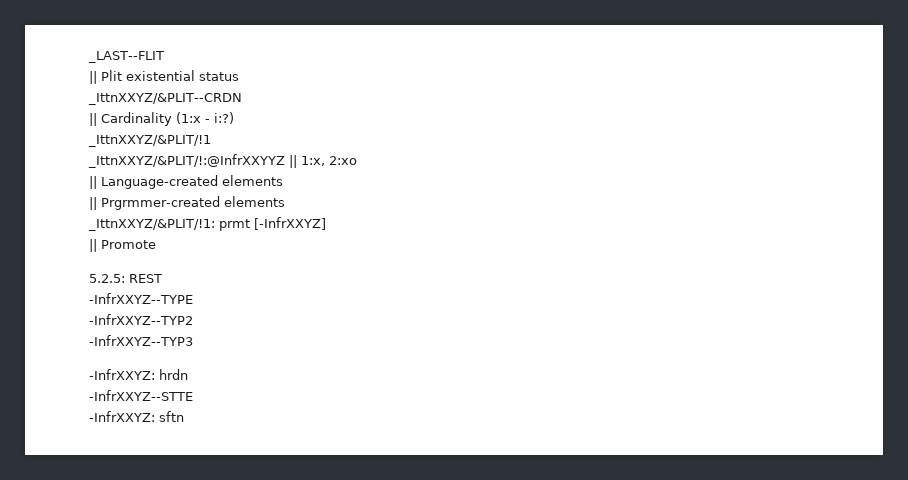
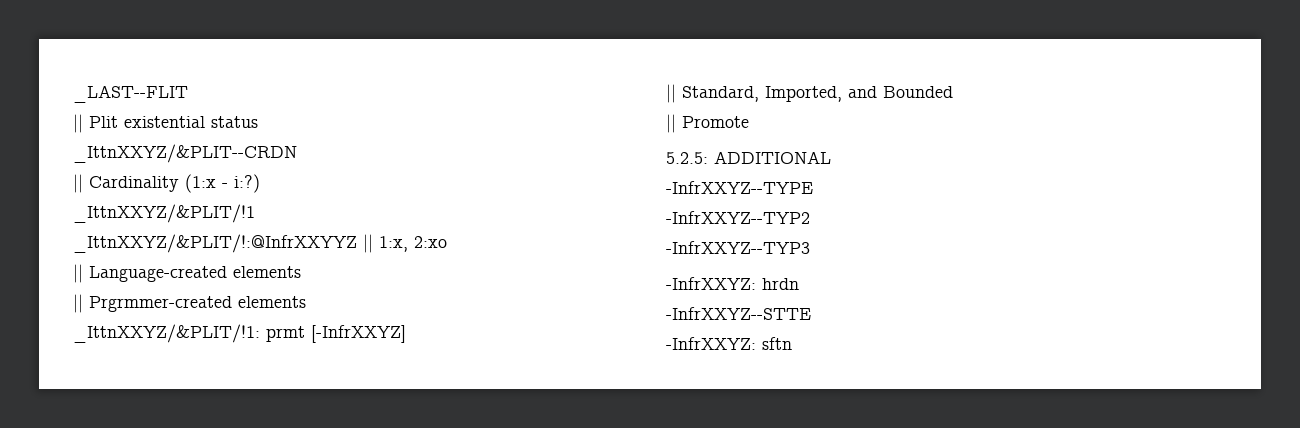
+ || Standard, Imported, and Bounded
- 5.2.5: REST
+ 5.2.5: ADDITIONAL

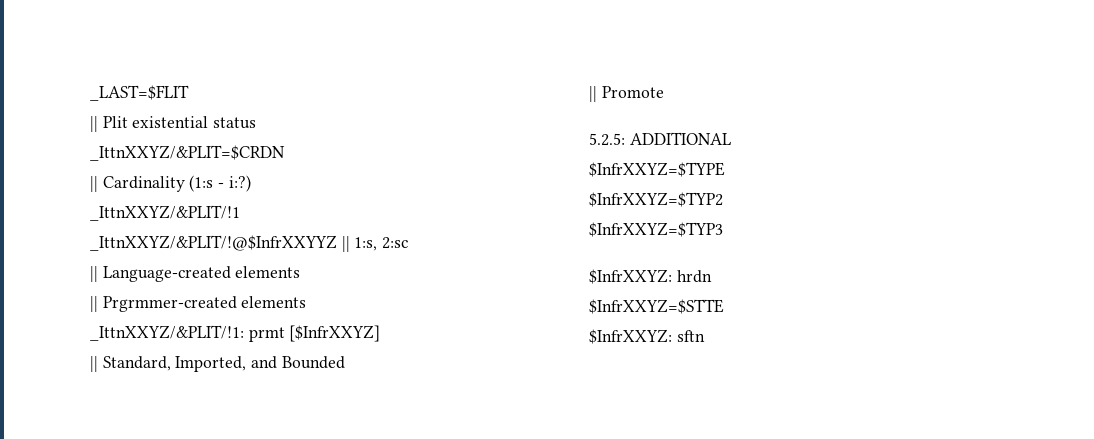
- _LAST--FLIT
+ _LAST=$FLIT
- _IttnXXYZ/&PLIT--CRDN
+ _IttnXXYZ/&PLIT=$CRDN
- || Cardinality (1:x - i:?)
+ || Cardinality (1:s - i:?)
- _IttnXXYZ/&PLIT/!:@InfrXXYYZ || 1:x, 2:xo
+ _IttnXXYZ/&PLIT/!@$InfrXXYYZ || 1:s, 2:sc
- _IttnXXYZ/&PLIT/!1: prmt [-InfrXXYZ]
+ _IttnXXYZ/&PLIT/!1: prmt [$InfrXXYZ]
- -InfrXXYZ--TYPE
- -InfrXXYZ--TYP2
- -InfrXXYZ--TYP3
- -InfrXXYZ: hrdn
+ $InfrXXYZ=$TYPE
+ $InfrXXYZ=$TYP2
+ $InfrXXYZ=$TYP3
+ $InfrXXYZ: hrdn
- -InfrXXYZ--STTE
- -InfrXXYZ: sftn
+ $InfrXXYZ=$STTE
+ $InfrXXYZ: sftn

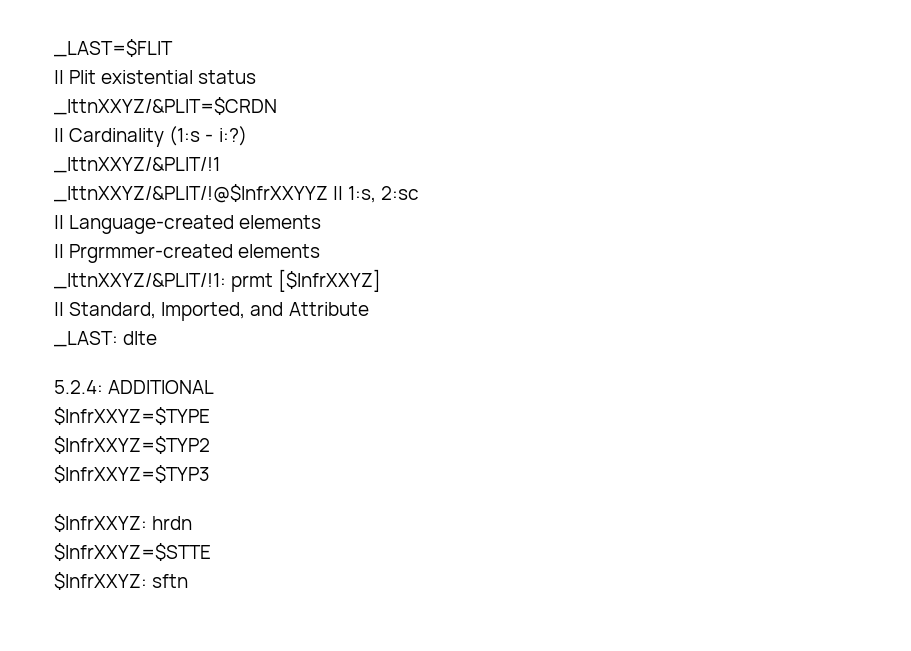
- || Standard, Imported, and Bounded
- || Promote
- 5.2.5: ADDITIONAL
+ || Standard, Imported, and Attribute
+ _LAST: dlte
+ 5.2.4: ADDITIONAL

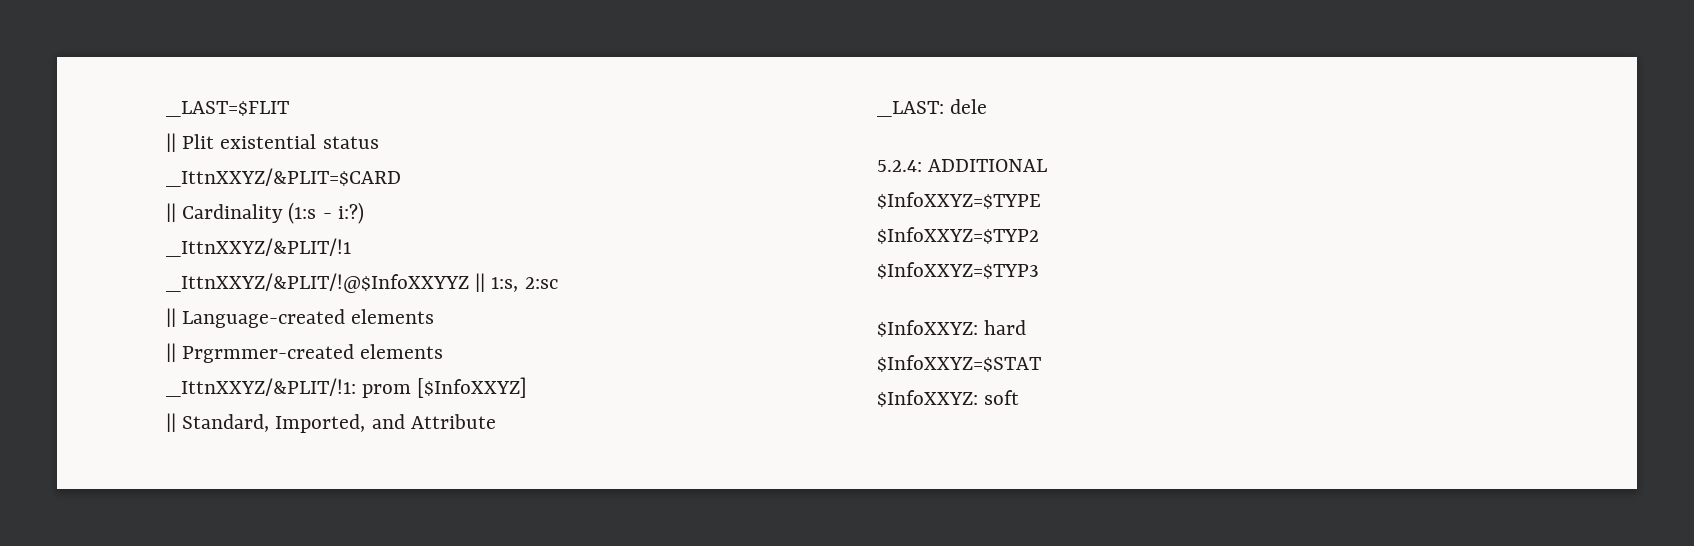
- _IttnXXYZ/&PLIT=$CRDN
+ _IttnXXYZ/&PLIT=$CARD
- _IttnXXYZ/&PLIT/!@$InfrXXYYZ || 1:s, 2:sc
+ _IttnXXYZ/&PLIT/!@$InfoXXYYZ || 1:s, 2:sc
- _IttnXXYZ/&PLIT/!1: prmt [$InfrXXYZ]
+ _IttnXXYZ/&PLIT/!1: prom [$InfoXXYZ]
- _LAST: dlte
+ _LAST: dele
- $InfrXXYZ=$TYPE
- $InfrXXYZ=$TYP2
- $InfrXXYZ=$TYP3
- $InfrXXYZ: hrdn
- $InfrXXYZ=$STTE
- $InfrXXYZ: sftn
+ $InfoXXYZ=$TYPE
+ $InfoXXYZ=$TYP2
+ $InfoXXYZ=$TYP3
+ $InfoXXYZ: hard
+ $InfoXXYZ=$STAT
+ $InfoXXYZ: soft

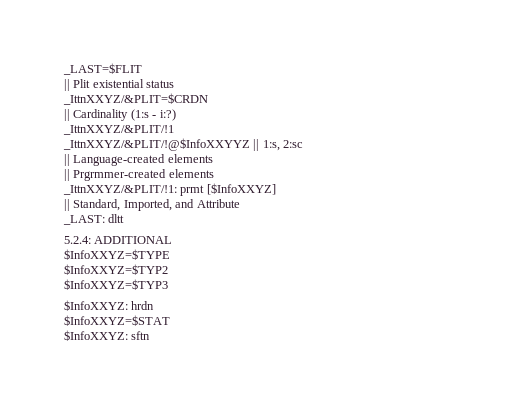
- _IttnXXYZ/&PLIT=$CARD
+ _IttnXXYZ/&PLIT=$CRDN
- _IttnXXYZ/&PLIT/!1: prom [$InfoXXYZ]
+ _IttnXXYZ/&PLIT/!1: prmt [$InfoXXYZ]
- _LAST: dele
+ _LAST: dltt
- $InfoXXYZ: hard
+ $InfoXXYZ: hrdn
- $InfoXXYZ: soft
+ $InfoXXYZ: sftn

